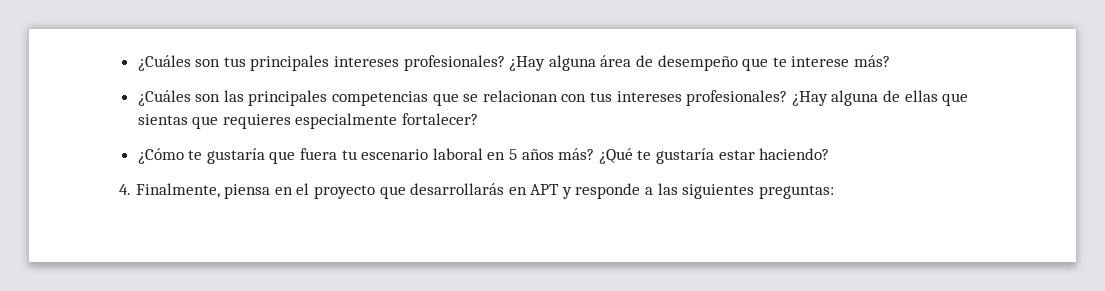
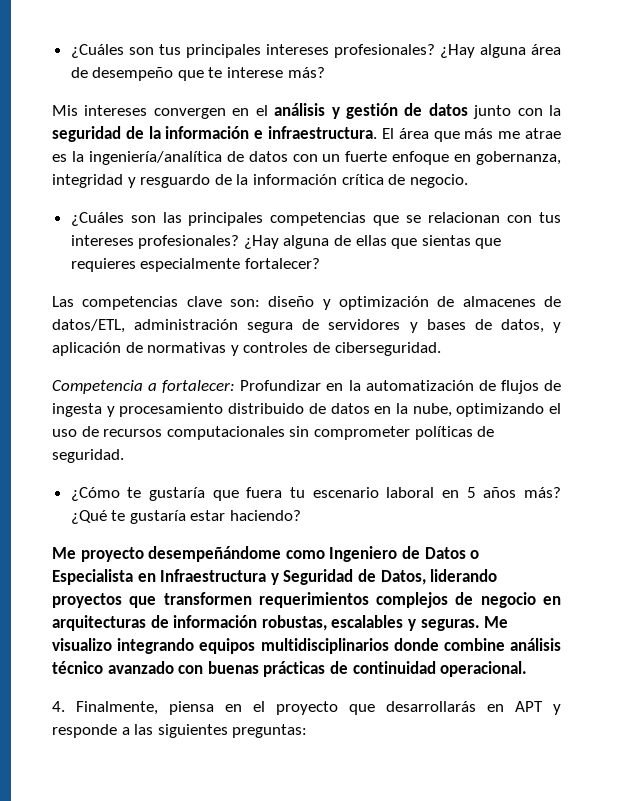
+ Mis intereses convergen en el análisis y gestión de datos junto con la seguridad de la información e infraestructura. El área que más me atrae es la ingeniería/analítica de datos con un fuerte enfoque en gobernanza, integridad y resguardo de la información crítica de negocio.
+ Las competencias clave son: diseño y optimización de almacenes de datos/ETL, administración segura de servidores y bases de datos, y aplicación de normativas y controles de ciberseguridad.
+ Competencia a fortalecer: Profundizar en la automatización de flujos de ingesta y procesamiento distribuido de datos en la nube, optimizando el uso de recursos computacionales sin comprometer políticas de seguridad.
+ Me proyecto desempeñándome como Ingeniero de Datos o Especialista en Infraestructura y Seguridad de Datos, liderando proyectos que transformen requerimientos complejos de negocio en arquitecturas de información robustas, escalables y seguras. Me visualizo integrando equipos multidisciplinarios donde combine análisis técnico avanzado con buenas prácticas de continuidad operacional.

